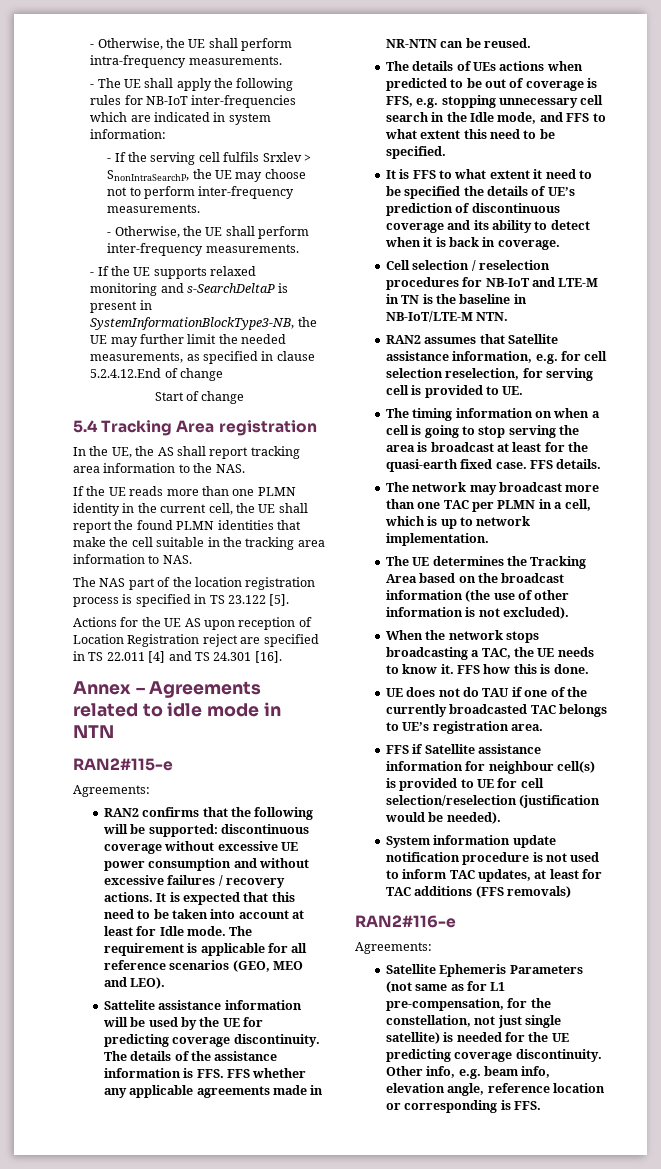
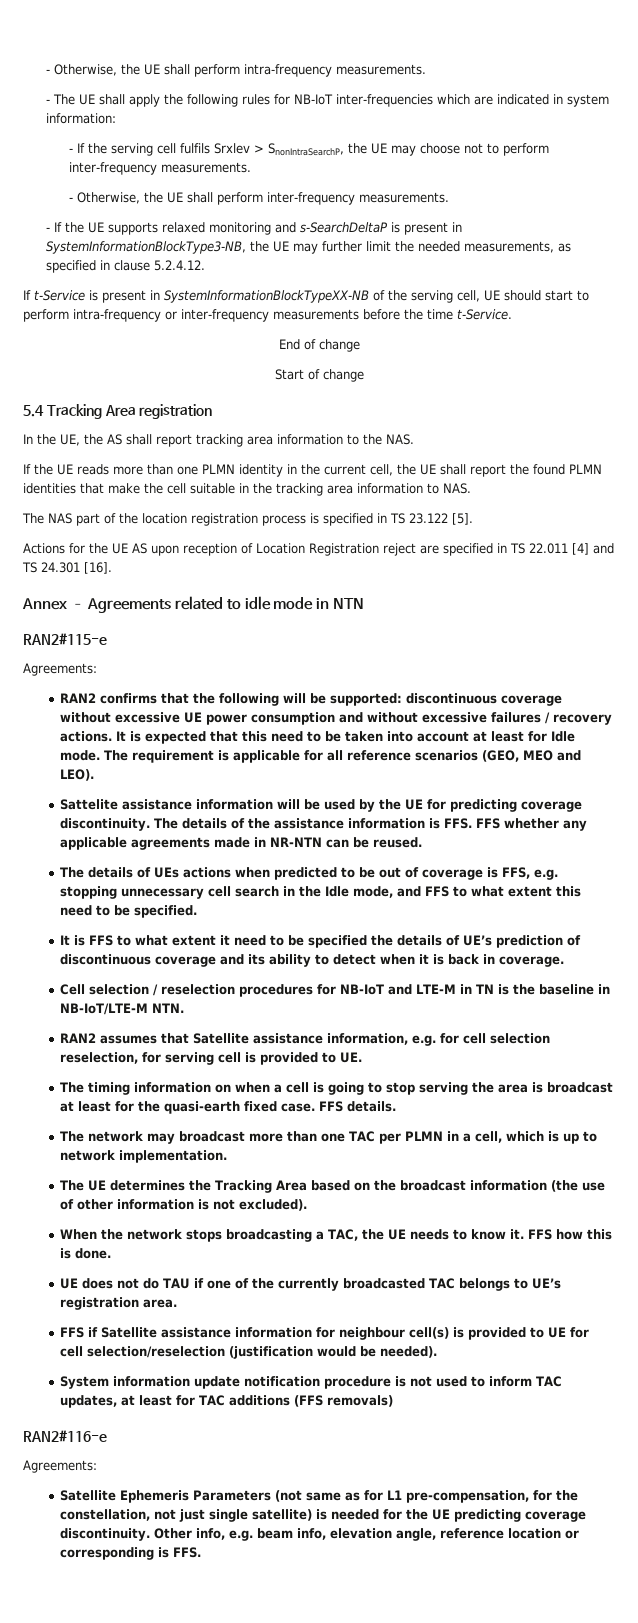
- - If the UE supports relaxed monitoring and s-SearchDeltaP is present in SystemInformationBlockType3-NB, the UE may further limit the needed measurements, as specified in clause 5.2.4.12.End of change
+ - If the UE supports relaxed monitoring and s-SearchDeltaP is present in SystemInformationBlockType3-NB, the UE may further limit the needed measurements, as specified in clause 5.2.4.12.
+ If t-Service is present in SystemInformationBlockTypeXX-NB of the serving cell, UE should start to perform intra-frequency or inter-frequency measurements before the time t-Service.
+ End of change

